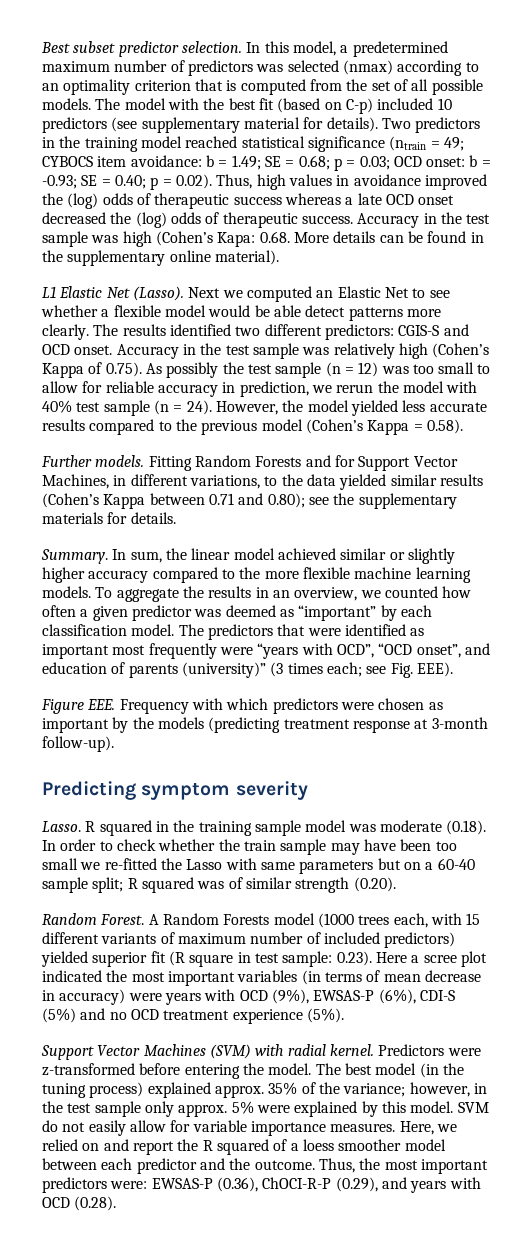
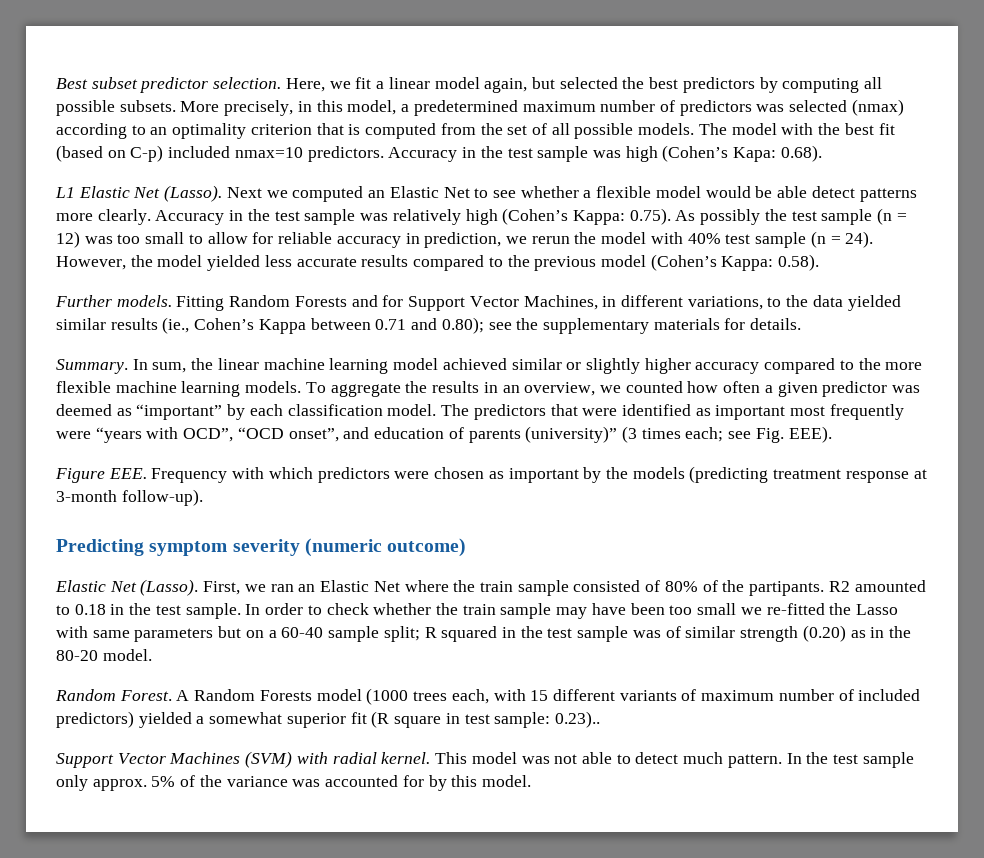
- In this model, a predetermined maximum number of predictors was selected (nmax) according to an optimality criterion that is computed from the set of all possible models.
+ Here, we fit a linear model again, but selected the best predictors by computing all possible subsets. More precisely, in this model, a predetermined maximum number of predictors was selected (nmax) according to an optimality criterion that is computed from the set of all possible models.
- The model with the best fit (based on C-p) included 10 predictors (see supplementary material for details). Two predictors in the training model reached statistical significance (ntrain = 49; CYBOCS item avoidance: b = 1.49; SE = 0.68; p = 0.03; OCD onset: b = -0.93; SE = 0.40; p = 0.02). Thus, high values in avoidance improved the (log) odds of therapeutic success whereas a late OCD onset decreased the (log) odds of therapeutic success.
+ The model with the best fit (based on C-p) included nmax=10 predictors.
- Accuracy in the test sample was high (Cohen’s Kapa: 0.68. More details can be found in the supplementary online material).
+ Accuracy in the test sample was high (Cohen’s Kapa: 0.68).
- The results identified two different predictors: CGIS-S and OCD onset.
- Accuracy in the test sample was relatively high (Cohen’s Kappa of 0.75). As possibly the test sample (n = 12) was too small to allow for reliable accuracy in prediction, we rerun the model with 40% test sample (n = 24).
+ Accuracy in the test sample was relatively high (Cohen’s Kappa: 0.75). As possibly the test sample (n = 12) was too small to allow for reliable accuracy in prediction, we rerun the model with 40% test sample (n = 24).
- However, the model yielded less accurate results compared to the previous model (Cohen’s Kappa = 0.58).
+ However, the model yielded less accurate results compared to the previous model (Cohen’s Kappa: 0.58).
- Fitting Random Forests and for Support Vector Machines, in different variations, to the data yielded similar results (Cohen’s Kappa between 0.71 and 0.80); see the supplementary materials for details.
+ Fitting Random Forests and for Support Vector Machines, in different variations, to the data yielded similar results (ie., Cohen’s Kappa between 0.71 and 0.80); see the supplementary materials for details.
- In sum, the linear model achieved similar or slightly higher accuracy compared to the more flexible machine learning models.
+ In sum, the linear machine learning model achieved similar or slightly higher accuracy compared to the more flexible machine learning models.
- Predicting symptom severity
- Lasso. R squared in the training sample model was moderate (0.18). In order to check whether the train sample may have been too small we re-fitted the Lasso with same parameters but on a 60-40 sample split; R squared was of similar strength (0.20).
+ Predicting symptom severity (numeric outcome)
+ Elastic Net (Lasso). First, we ran an Elastic Net where the train sample consisted of 80% of the partipants. R2 amounted to 0.18 in the test sample. In order to check whether the train sample may have been too small we re-fitted the Lasso with same parameters but on a 60-40 sample split; R squared in the test sample was of similar strength (0.20) as in the 80-20 model.
- A Random Forests model (1000 trees each, with 15 different variants of maximum number of included predictors) yielded superior fit (R square in test sample: 0.23). Here a scree plot indicated the most important variables (in terms of mean decrease in accuracy) were years with OCD (9%), EWSAS-P (6%), CDI-S (5%) and no OCD treatment experience (5%).
+ A Random Forests model (1000 trees each, with 15 different variants of maximum number of included predictors) yielded a somewhat superior fit (R square in test sample: 0.23)..
- Predictors were z-transformed before entering the model. The best model (in the tuning process) explained approx. 35% of the variance; however, in the test sample only approx. 5% were explained by this model. SVM do not easily allow for variable importance measures. Here, we relied on and report the R squared of a loess smoother model between each predictor and the outcome. Thus, the most important predictors were: EWSAS-P (0.36), ChOCI-R-P (0.29), and years with OCD (0.28).
+ This model was not able to detect much pattern. In the test sample only approx. 5% of the variance was accounted for by this model.

